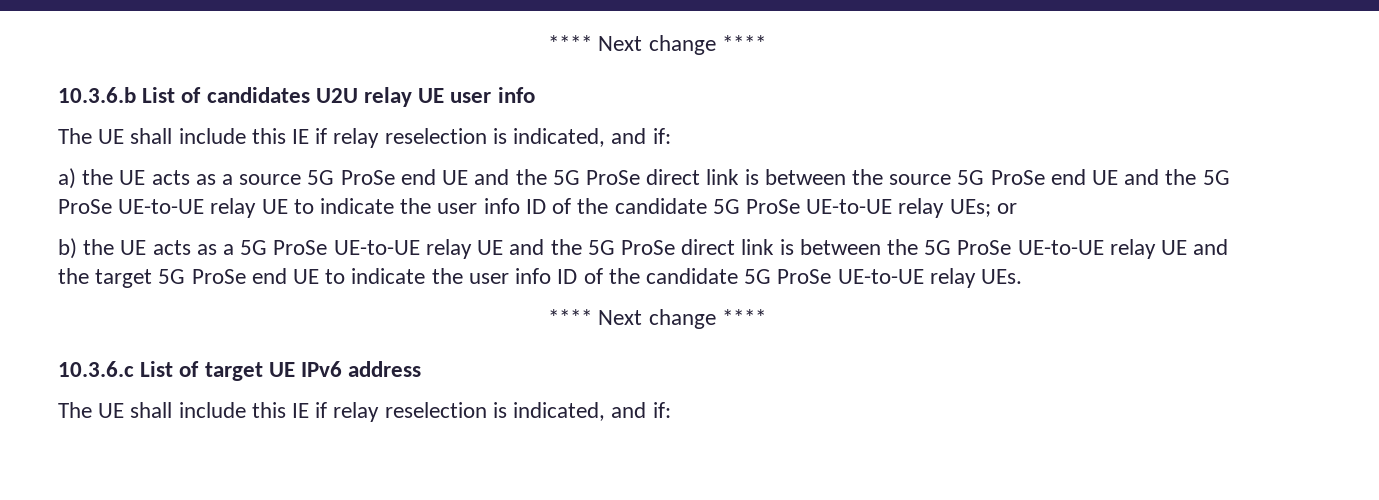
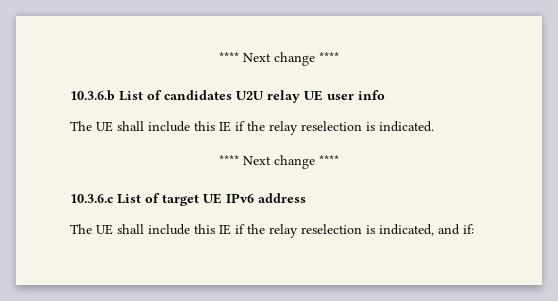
  10.3.6.b List of candidates U2U relay UE user info
- The UE shall include this IE if relay reselection is indicated, and if:
- a) the UE acts as a source 5G ProSe end UE and the 5G ProSe direct link is between the source 5G ProSe end UE and the 5G ProSe UE-to-UE relay UE to indicate the user info ID of the candidate 5G ProSe UE-to-UE relay UEs; or
- b) the UE acts as a 5G ProSe UE-to-UE relay UE and the 5G ProSe direct link is between the 5G ProSe UE-to-UE relay UE and the target 5G ProSe end UE to indicate the user info ID of the candidate 5G ProSe UE-to-UE relay UEs.
+ The UE shall include this IE if the relay reselection is indicated.
  10.3.6.c List of target UE IPv6 address
- The UE shall include this IE if relay reselection is indicated, and if:
+ The UE shall include this IE if the relay reselection is indicated, and if:

